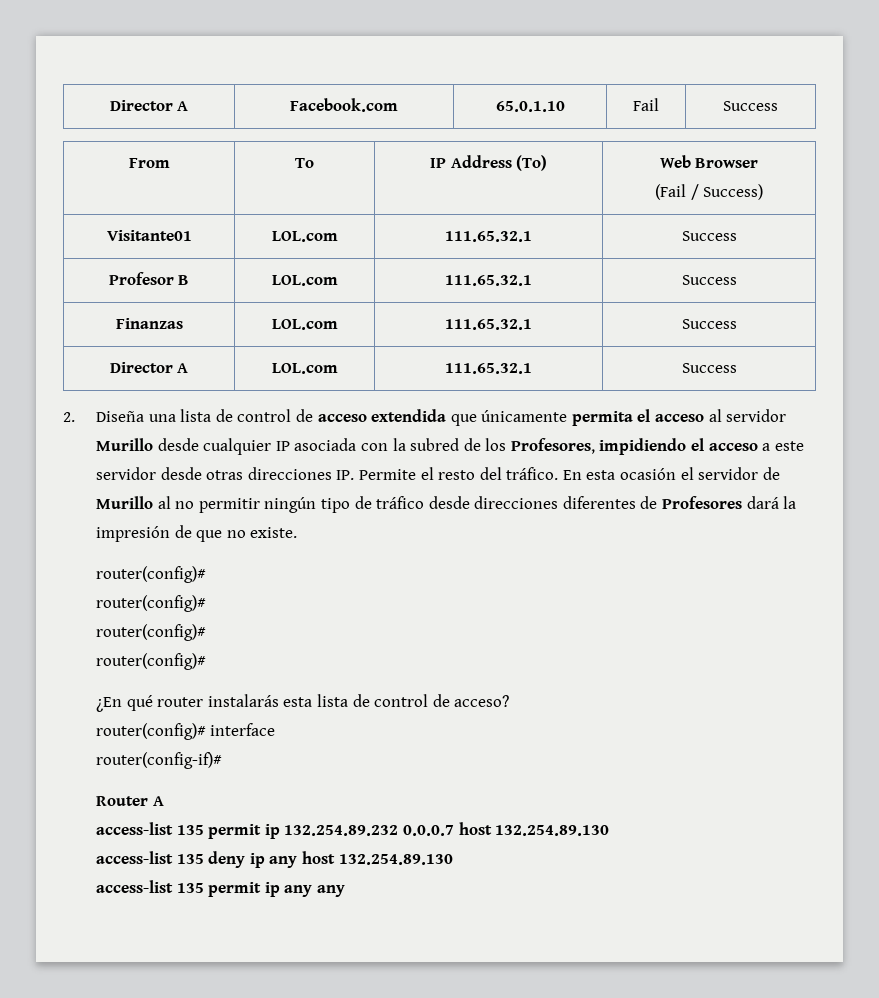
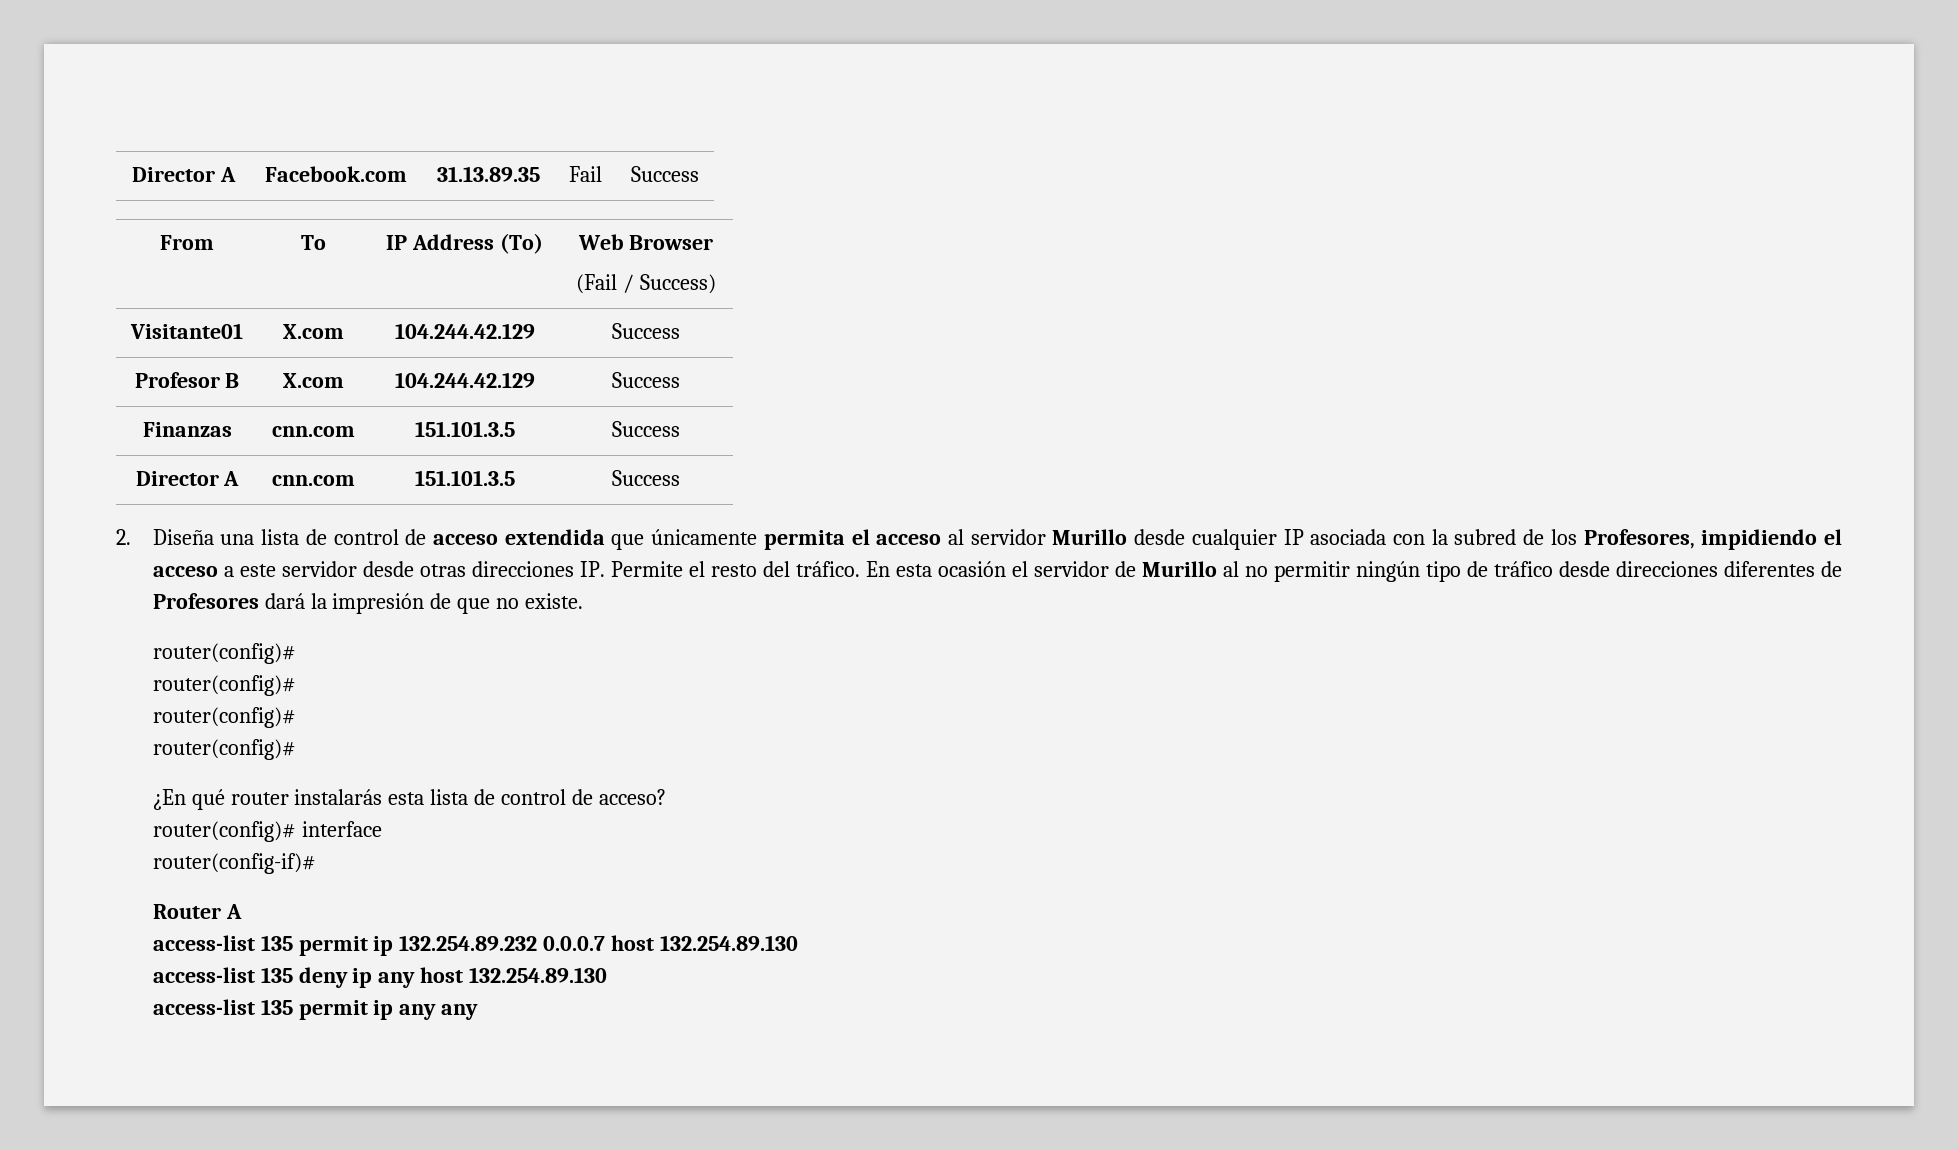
- Director A | Facebook.com | 65.0.1.10 | Fail | Success
+ Director A | Facebook.com | 31.13.89.35 | Fail | Success
- Visitante01 | LOL.com | 111.65.32.1 | Success
+ Visitante01 | X.com | 104.244.42.129 | Success
- Profesor B | LOL.com | 111.65.32.1 | Success
+ Profesor B | X.com | 104.244.42.129 | Success
- Finanzas | LOL.com | 111.65.32.1 | Success
+ Finanzas | cnn.com | 151.101.3.5 | Success
- Director A | LOL.com | 111.65.32.1 | Success
+ Director A | cnn.com | 151.101.3.5 | Success

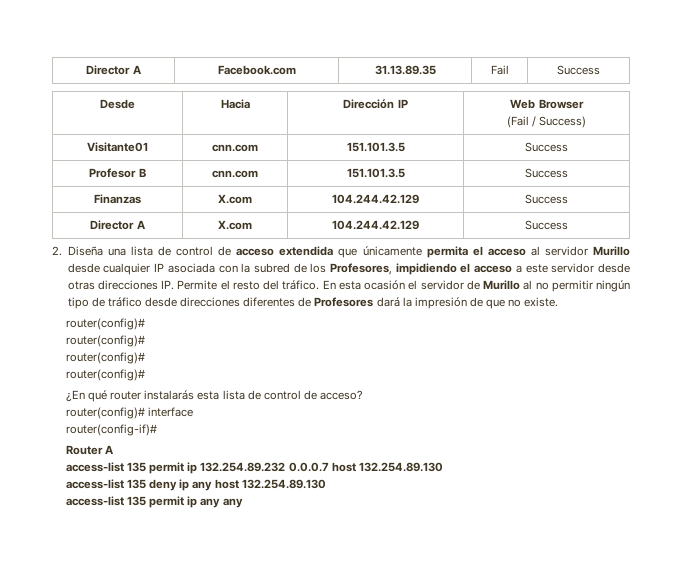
- From | To | IP Address (To) | Web Browser
+ Desde | Hacia | Dirección IP | Web Browser
- Visitante01 | X.com | 104.244.42.129 | Success
+ Visitante01 | cnn.com | 151.101.3.5 | Success
- Profesor B | X.com | 104.244.42.129 | Success
- Finanzas | cnn.com | 151.101.3.5 | Success
- Director A | cnn.com | 151.101.3.5 | Success
+ Profesor B | cnn.com | 151.101.3.5 | Success
+ Finanzas | X.com | 104.244.42.129 | Success
+ Director A | X.com | 104.244.42.129 | Success

